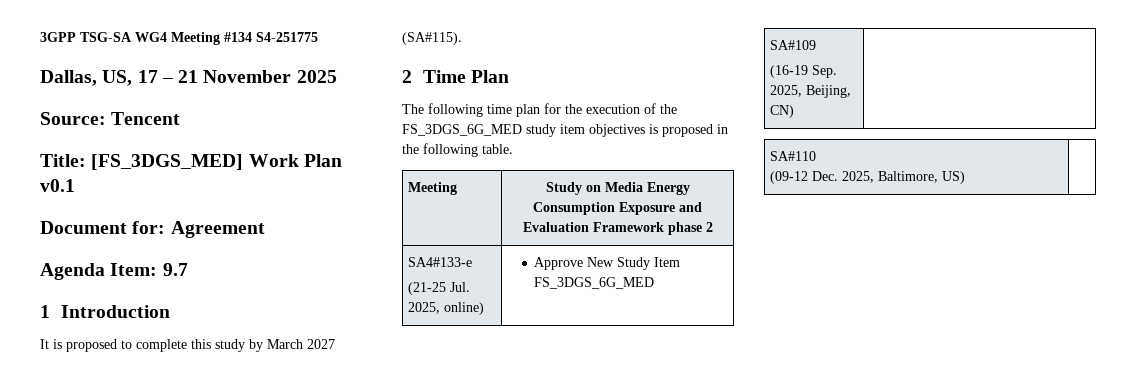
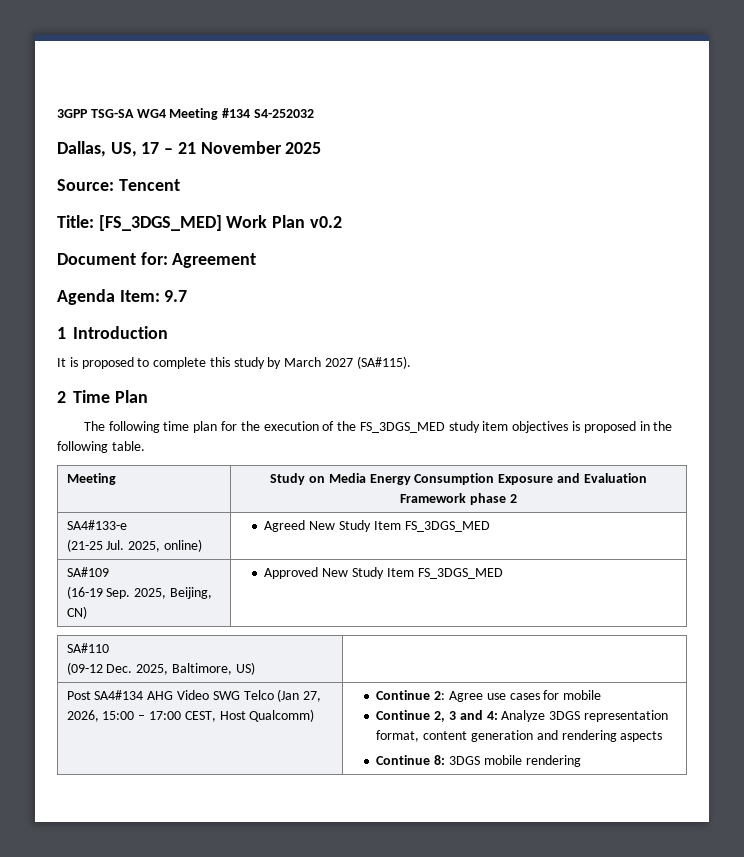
- 3GPP TSG-SA WG4 Meeting #134 S4-251775
+ 3GPP TSG-SA WG4 Meeting #134 S4-252032
- Title: [FS_3DGS_MED] Work Plan v0.1
+ Title: [FS_3DGS_MED] Work Plan v0.2
- The following time plan for the execution of the FS_3DGS_6G_MED study item objectives is proposed in the following table.
+ The following time plan for the execution of the FS_3DGS_MED study item objectives is proposed in the following table.
  SA4#133-e
- (21-25 Jul. 2025, online) | Approve New Study Item FS_3DGS_6G_MED
+ (21-25 Jul. 2025, online) | Agreed New Study Item FS_3DGS_MED
  SA#109
- (16-19 Sep. 2025, Beijing, CN) |
+ (16-19 Sep. 2025, Beijing, CN) | Approved New Study Item FS_3DGS_MED
+ Post SA4#134 AHG Video SWG Telco (Jan 27, 2026, 15:00 – 17:00 CEST, Host Qualcomm) | Continue 2: Agree use cases for mobile
+ Continue 2, 3 and 4: Analyze 3DGS representation format, content generation and rendering aspects
+ Continue 8: 3DGS mobile rendering

